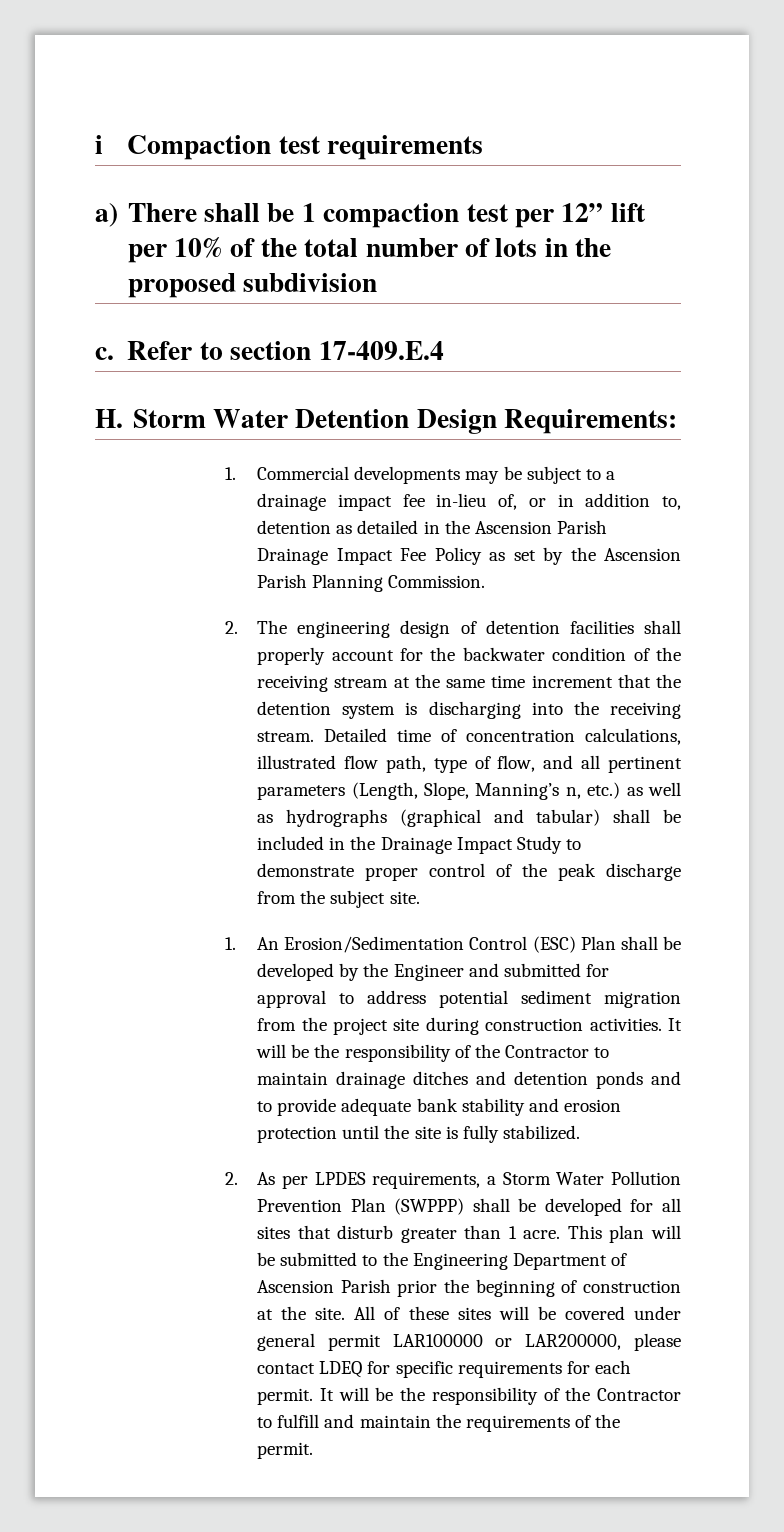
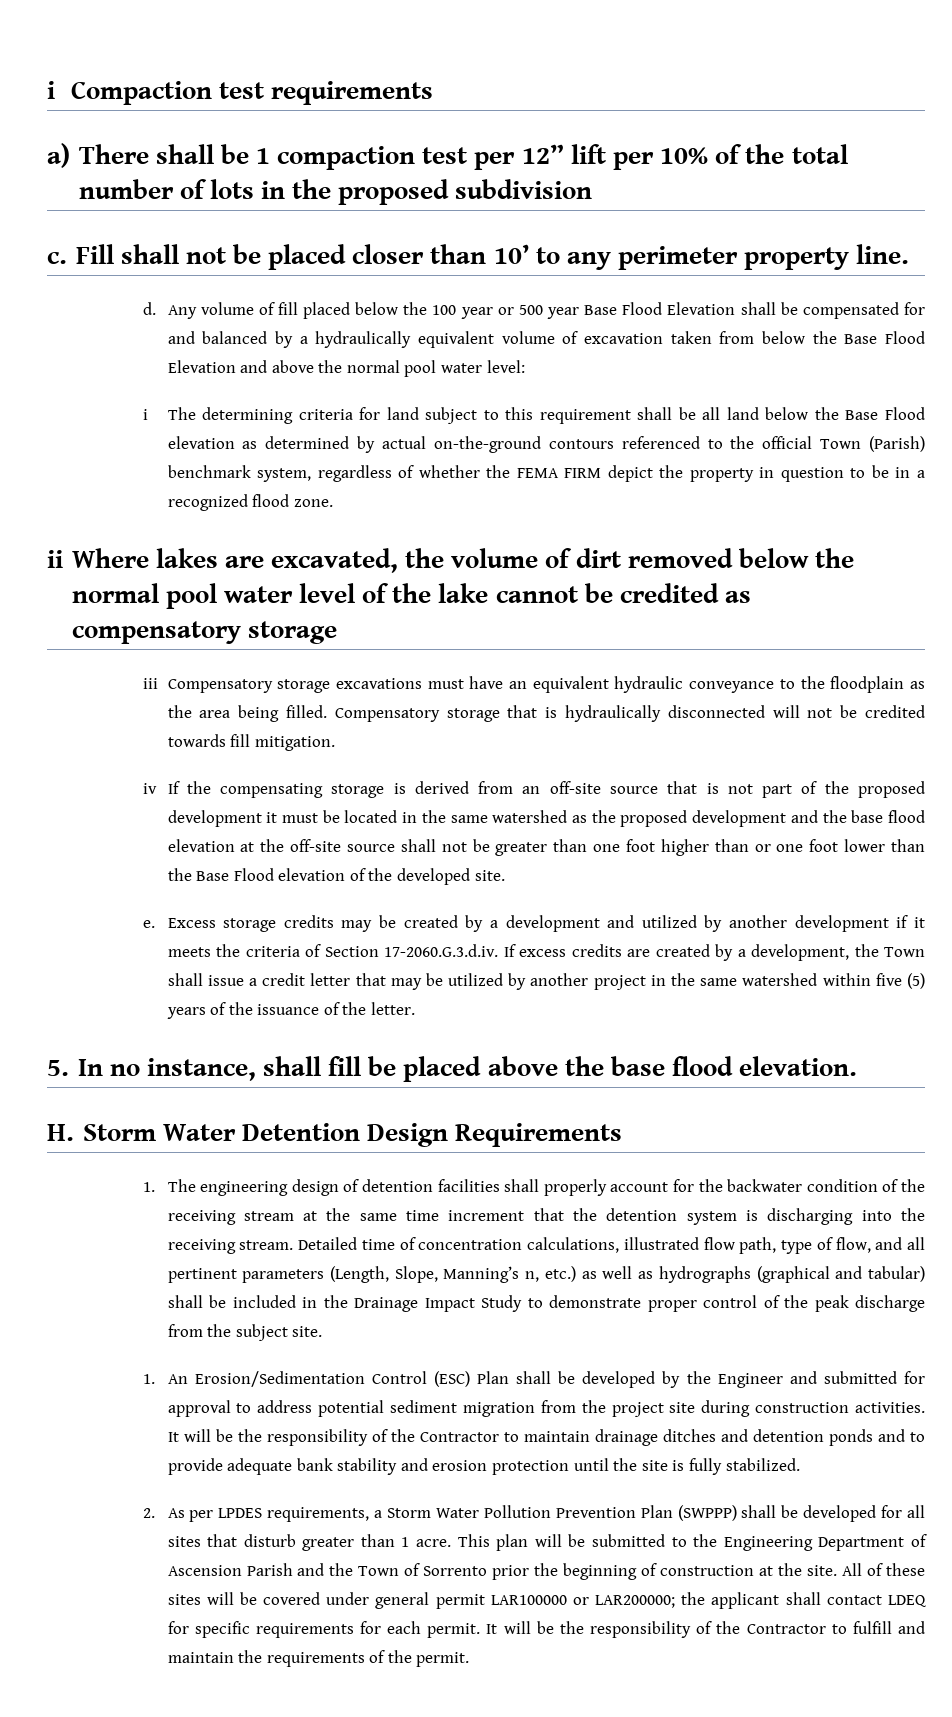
- Refer to section 17-409.E.4
+ Fill shall not be placed closer than 10’ to any perimeter property line.
+ d. Any volume of fill placed below the 100 year or 500 year Base Flood Elevation shall be compensated for and balanced by a hydraulically equivalent volume of excavation taken from below the Base Flood Elevation and above the normal pool water level:
+ i The determining criteria for land subject to this requirement shall be all land below the Base Flood elevation as determined by actual on-the-ground contours referenced to the official Town (Parish) benchmark system, regardless of whether the FEMA FIRM depict the property in question to be in a recognized flood zone.
+ ii Where lakes are excavated, the volume of dirt removed below the normal pool water level of the lake cannot be credited as compensatory storage
+ iii Compensatory storage excavations must have an equivalent hydraulic conveyance to the floodplain as the area being filled. Compensatory storage that is hydraulically disconnected will not be credited towards fill mitigation.
+ iv If the compensating storage is derived from an off-site source that is not part of the proposed development it must be located in the same watershed as the proposed development and the base flood elevation at the off-site source shall not be greater than one foot higher than or one foot lower than the Base Flood elevation of the developed site.
+ e. Excess storage credits may be created by a development and utilized by another development if it meets the criteria of Section 17-2060.G.3.d.iv. If excess credits are created by a development, the Town shall issue a credit letter that may be utilized by another project in the same watershed within five (5) years of the issuance of the letter.
+ 5. In no instance, shall fill be placed above the base flood elevation.
- H. Storm Water Detention Design Requirements:
- 1. Commercial developments may be subject to a drainage impact fee in-lieu of, or in addition to, detention as detailed in the Ascension Parish Drainage Impact Fee Policy as set by the Ascension Parish Planning Commission.
- 2. The engineering design of detention facilities shall properly account for the backwater condition of the receiving stream at the same time increment that the detention system is discharging into the receiving stream.
+ H. Storm Water Detention Design Requirements
+ 1. The engineering design of detention facilities shall properly account for the backwater condition of the receiving stream at the same time increment that the detention system is discharging into the receiving stream.
- This plan will be submitted to the Engineering Department of Ascension Parish prior the beginning of construction at the site.
+ This plan will be submitted to the Engineering Department of Ascension Parish and the Town of Sorrento prior the beginning of construction at the site.
- All of these sites will be covered under general permit LAR100000 or LAR200000, please contact LDEQ for specific requirements for each permit.
+ All of these sites will be covered under general permit LAR100000 or LAR200000; the applicant shall contact LDEQ for specific requirements for each permit.

